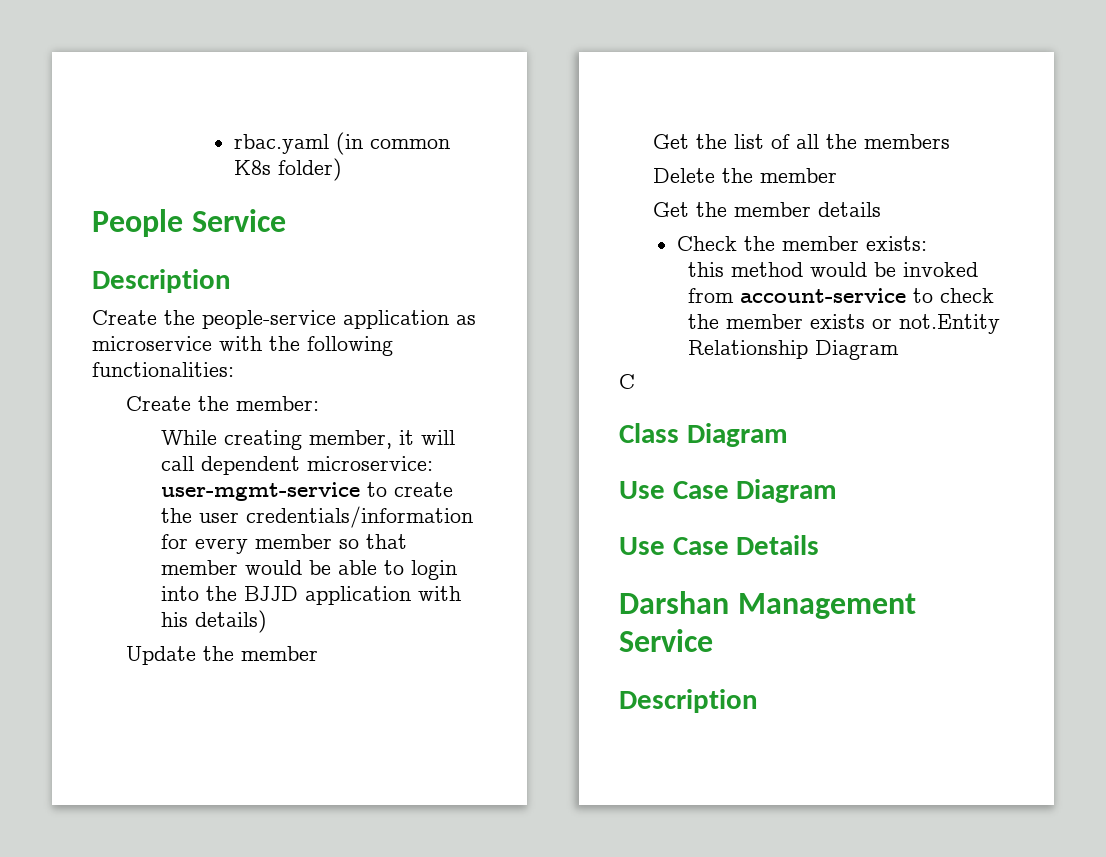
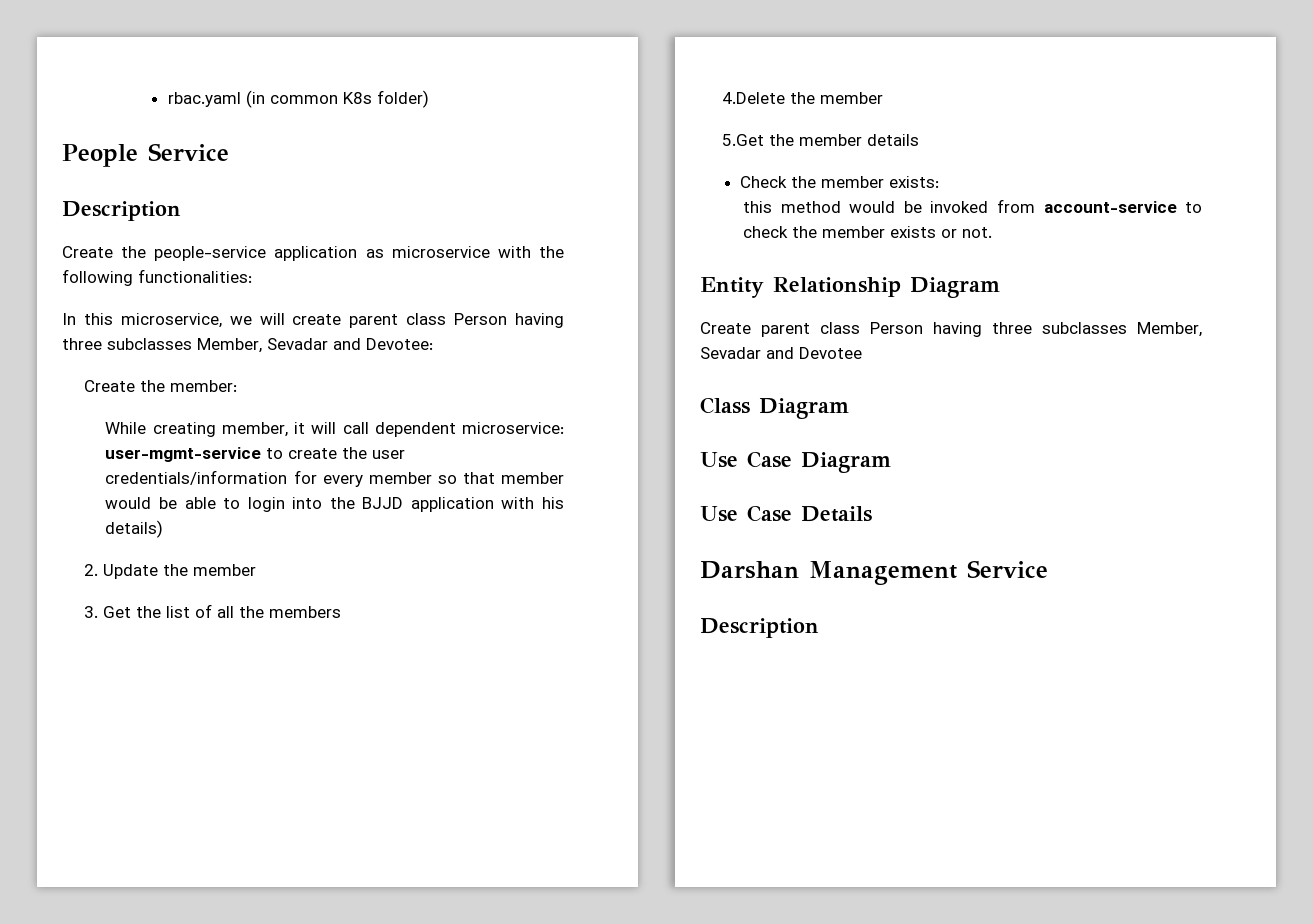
+ In this microservice, we will create parent class Person having three subclasses Member, Sevadar and Devotee:
- Update the member
+ 2. Update the member
- Get the list of all the members
+ 3. Get the list of all the members
- Delete the member
- Get the member details
+ 4.Delete the member
+ 5.Get the member details
- this method would be invoked from account-service to check the member exists or not.Entity Relationship Diagram
+ this method would be invoked from account-service to check the member exists or not.
+ Entity Relationship Diagram
- C
+ Create parent class Person having three subclasses Member, Sevadar and Devotee

